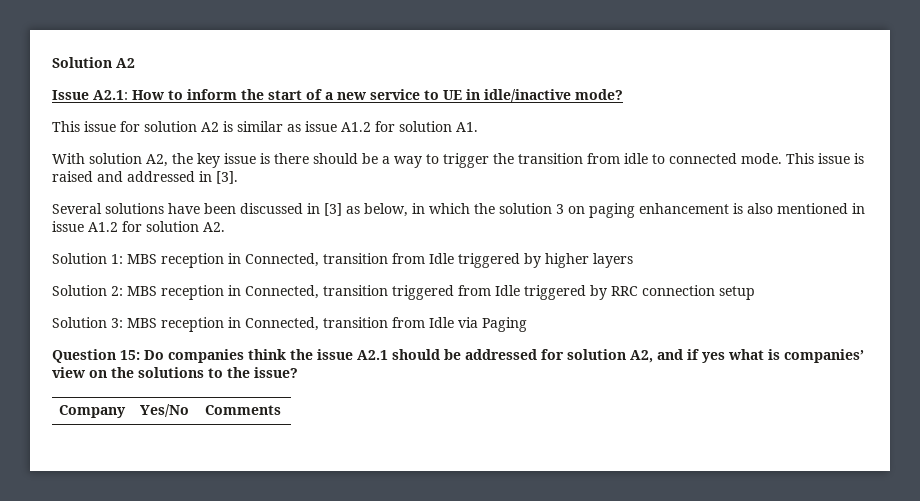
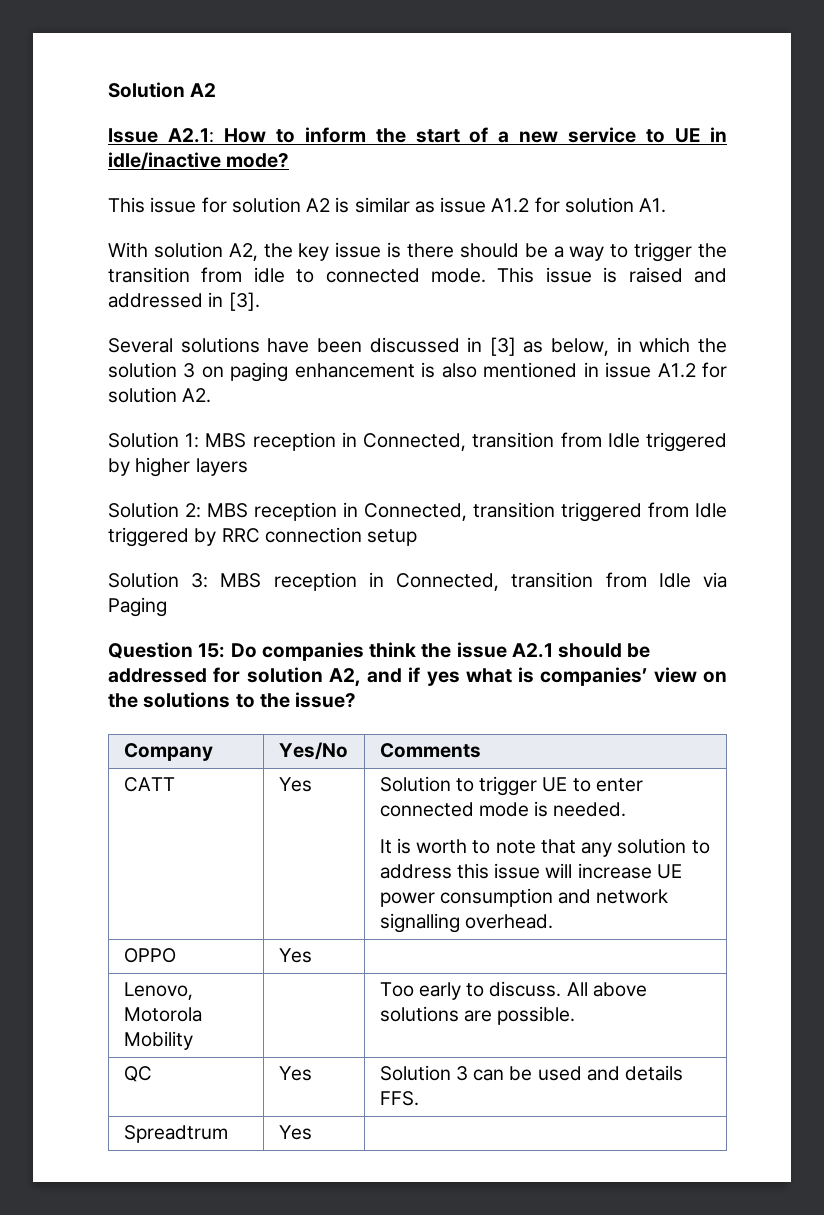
+ CATT | Yes | Solution to trigger UE to enter connected mode is needed.
+ It is worth to note that any solution to address this issue will increase UE power consumption and network signalling overhead.
+ OPPO | Yes |
+ Lenovo, Motorola Mobility | | Too early to discuss. All above solutions are possible.
+ QC | Yes | Solution 3 can be used and details FFS.
+ Spreadtrum | Yes |

